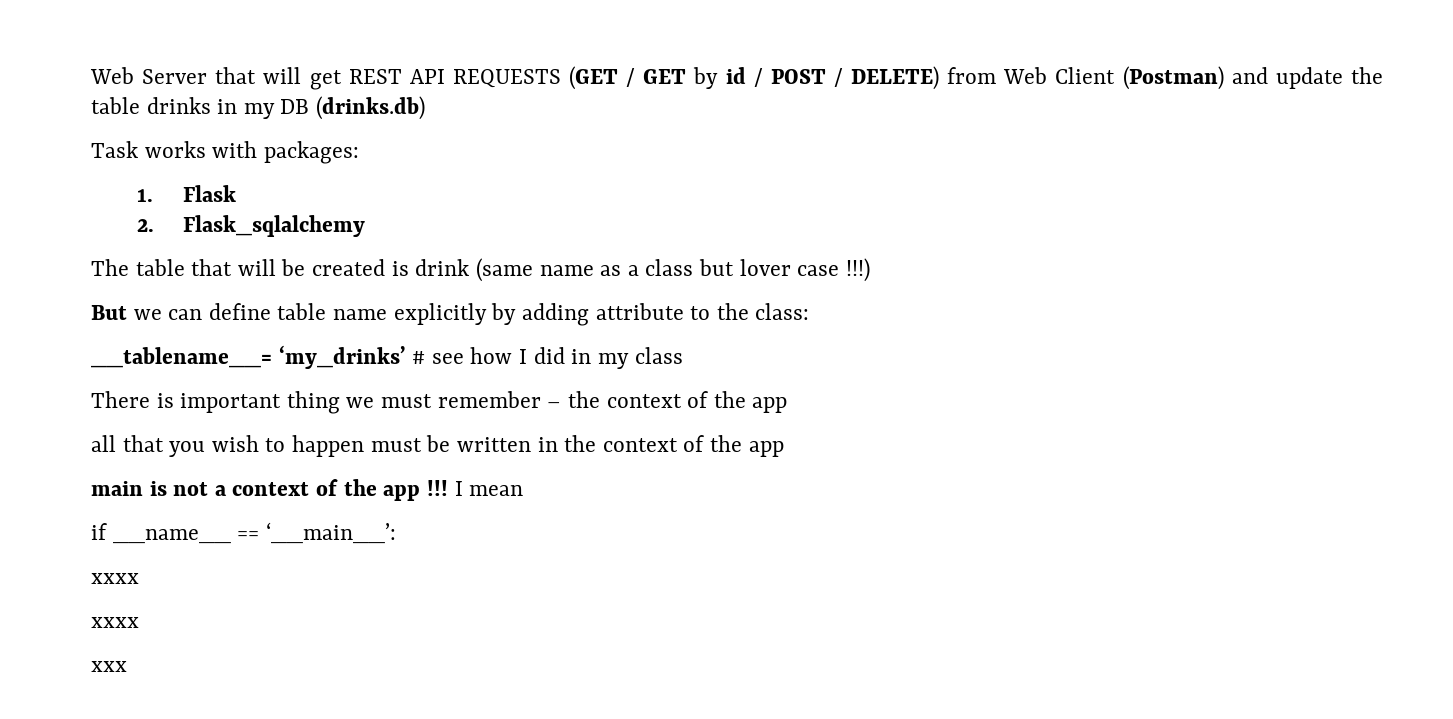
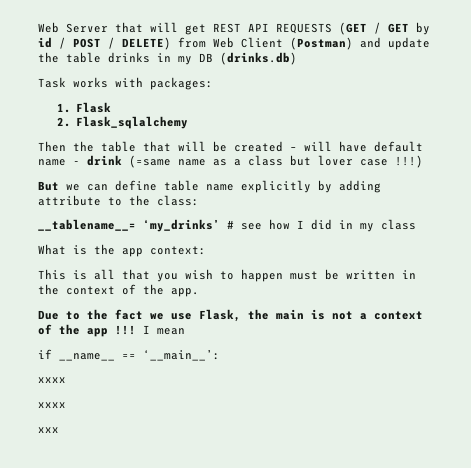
- The table that will be created is drink (same name as a class but lover case !!!)
+ Then the table that will be created – will have default name - drink (=same name as a class but lover case !!!)
- There is important thing we must remember – the context of the app
- all that you wish to happen must be written in the context of the app
- main is not a context of the app !!!
+ What is the app context:
+ This is all that you wish to happen must be written in the context of the app.
+ Due to the fact we use Flask, the main is not a context of the app !!!

